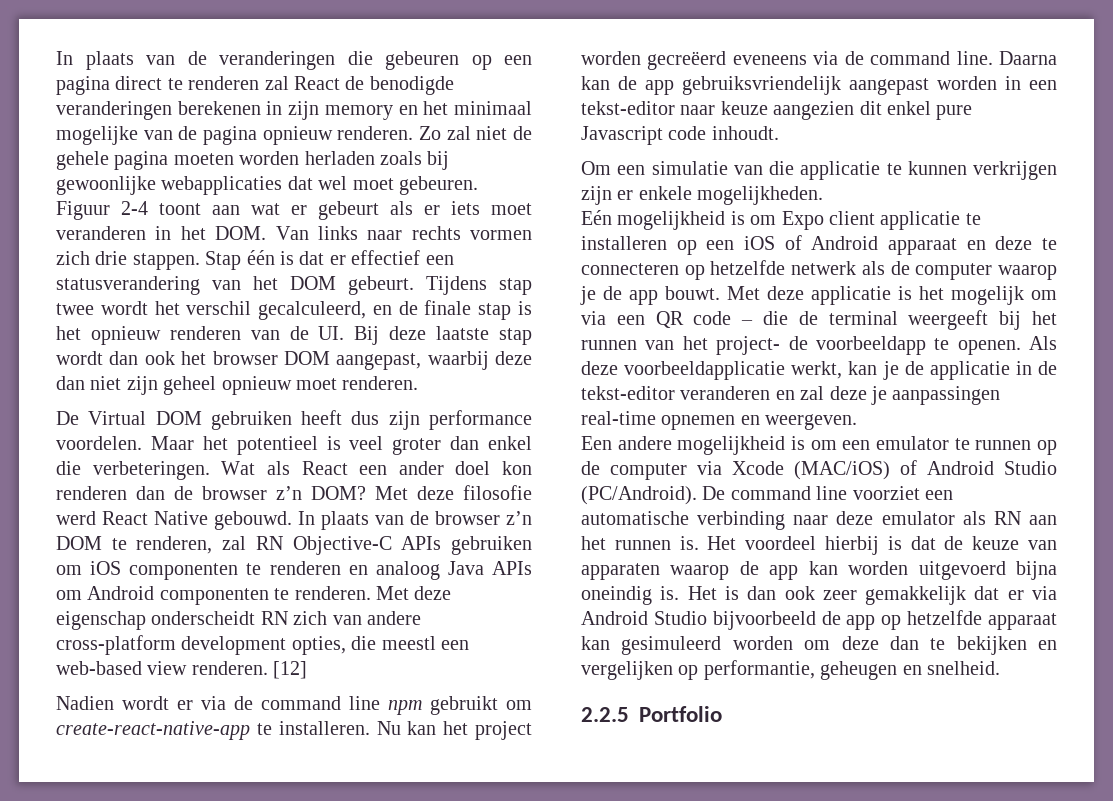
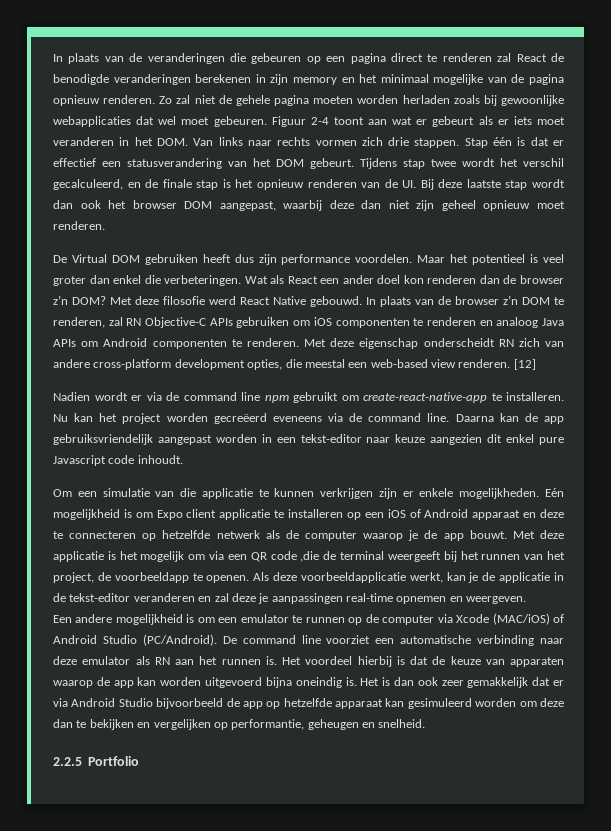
- Met deze eigenschap onderscheidt RN zich van andere cross-platform development opties, die meestl een web-based view renderen.
+ Met deze eigenschap onderscheidt RN zich van andere cross-platform development opties, die meestal een web-based view renderen.
- Om een simulatie van die applicatie te kunnen verkrijgen zijn er enkele mogelijkheden.
- Eén mogelijkheid is om Expo client applicatie te installeren op een iOS of Android apparaat en deze te connecteren op hetzelfde netwerk als de computer waarop je de app bouwt.
+ Om een simulatie van die applicatie te kunnen verkrijgen zijn er enkele mogelijkheden. Eén mogelijkheid is om Expo client applicatie te installeren op een iOS of Android apparaat en deze te connecteren op hetzelfde netwerk als de computer waarop je de app bouwt.
- Met deze applicatie is het mogelijk om via een QR code – die de terminal weergeeft bij het runnen van het project- de voorbeeldapp te openen.
+ Met deze applicatie is het mogelijk om via een QR code ,die de terminal weergeeft bij het runnen van het project, de voorbeeldapp te openen.

